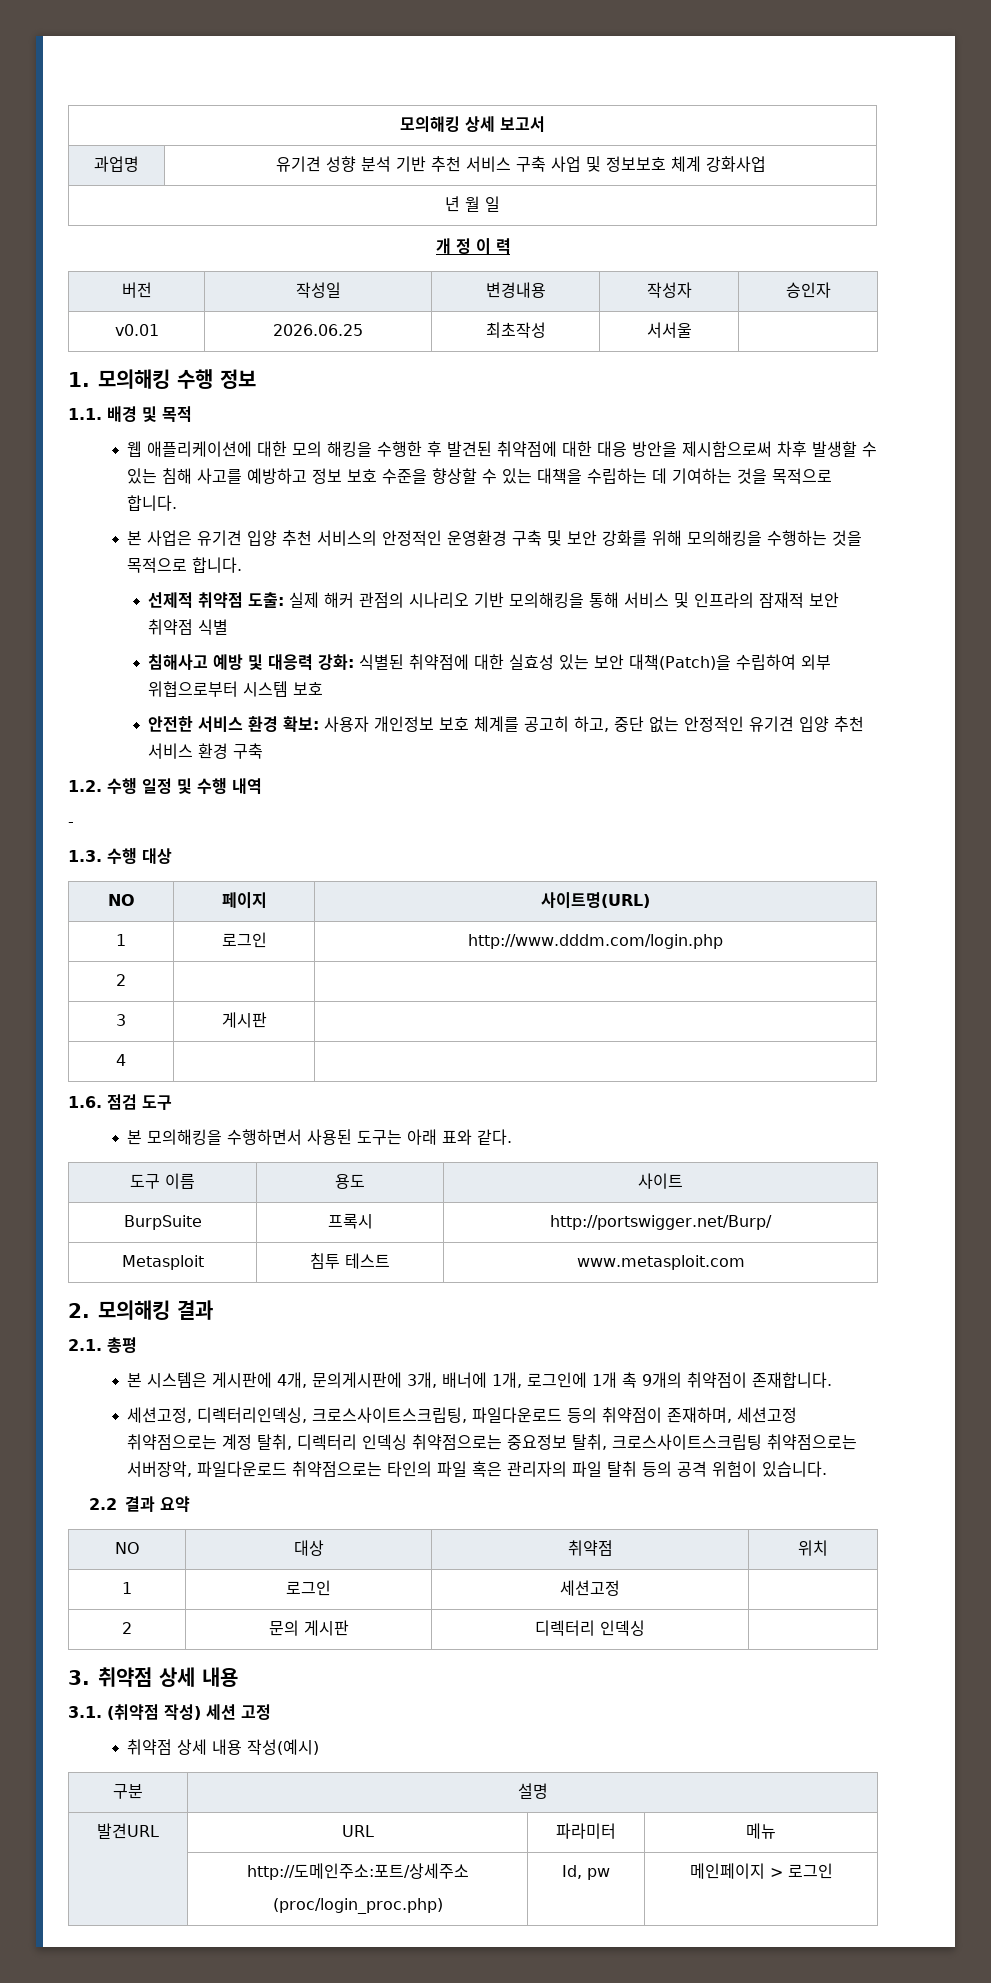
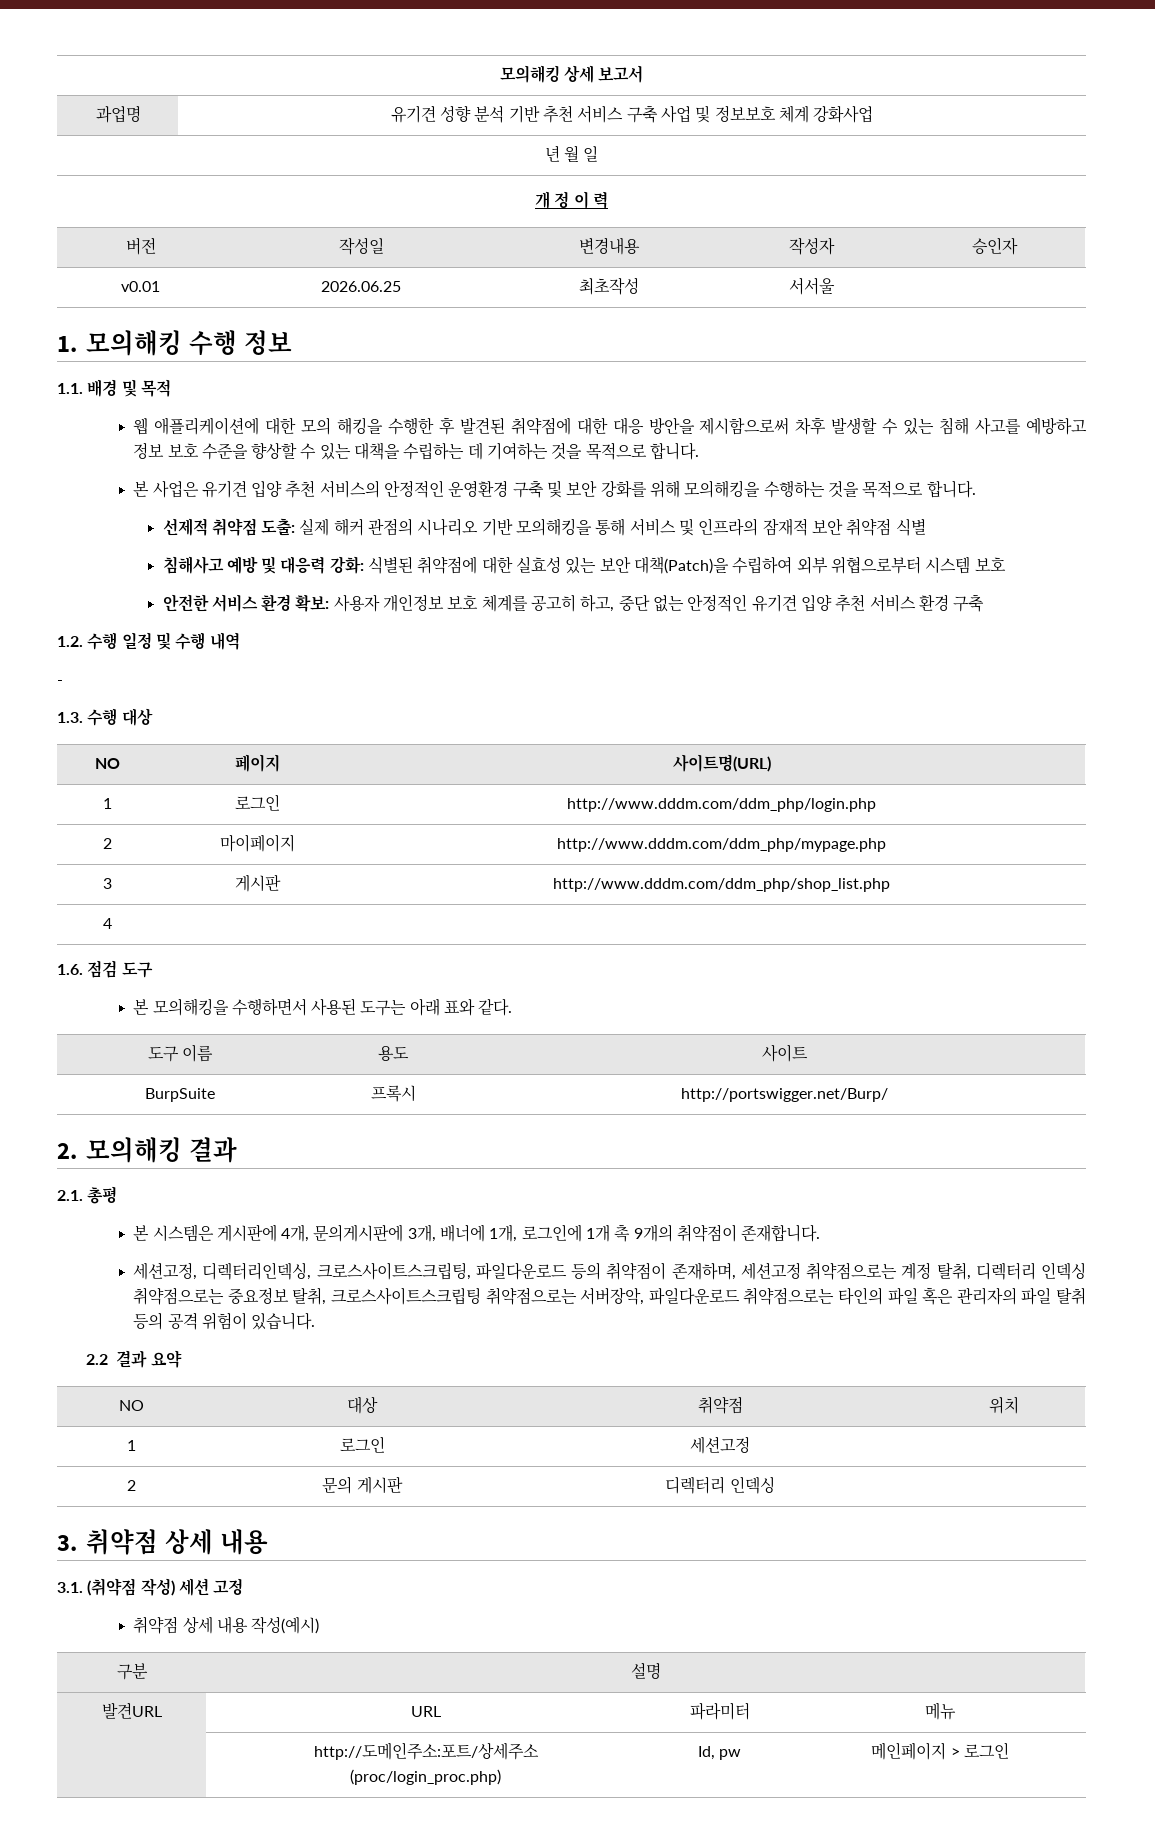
- 1 | 로그인 | http://www.dddm.com/login.php
- 2 | |
+ 1 | 로그인 | http://www.dddm.com/ddm_php/login.php
+ 2 | 마이페이지 | http://www.dddm.com/ddm_php/mypage.php
- 3 | 게시판 |
+ 3 | 게시판 | http://www.dddm.com/ddm_php/shop_list.php
- Metasploit | 침투 테스트 | www.metasploit.com

